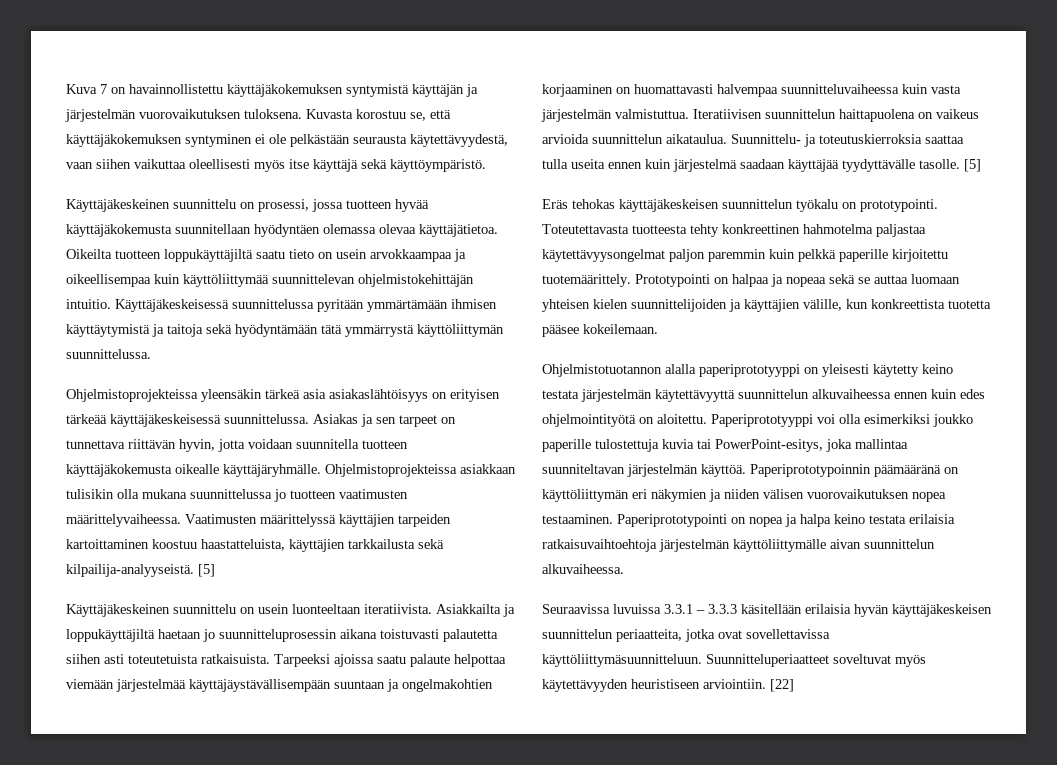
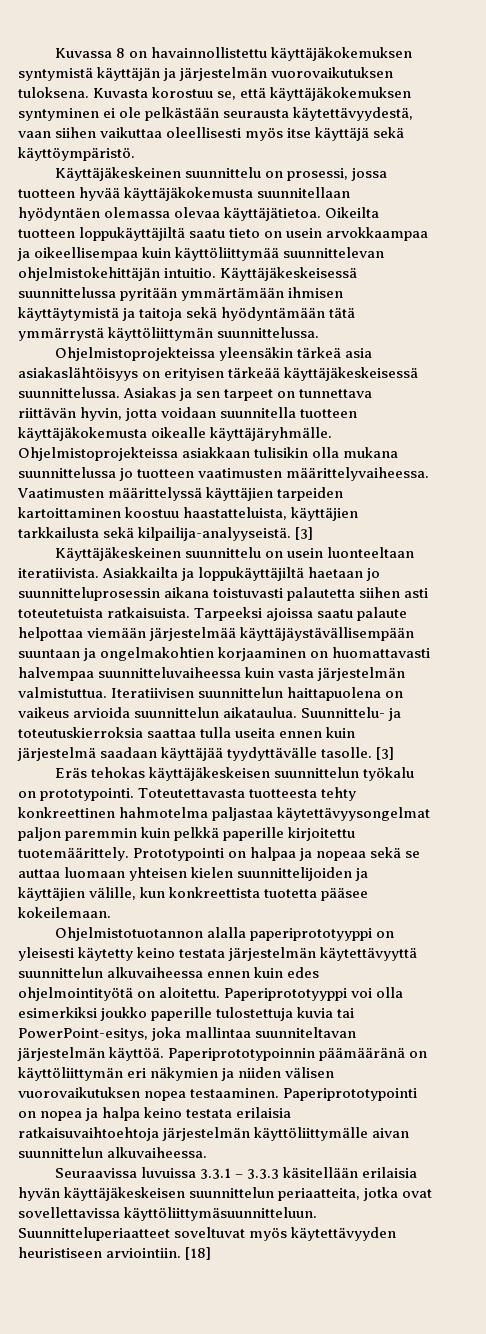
- Kuva 7 on havainnollistettu käyttäjäkokemuksen syntymistä käyttäjän ja järjestelmän vuorovaikutuksen tuloksena.
+ Kuvassa 8 on havainnollistettu käyttäjäkokemuksen syntymistä käyttäjän ja järjestelmän vuorovaikutuksen tuloksena.
- Vaatimusten määrittelyssä käyttäjien tarpeiden kartoittaminen koostuu haastatteluista, käyttäjien tarkkailusta sekä kilpailija-analyyseistä. [5]
+ Vaatimusten määrittelyssä käyttäjien tarpeiden kartoittaminen koostuu haastatteluista, käyttäjien tarkkailusta sekä kilpailija-analyyseistä. [3]
- Suunnittelu- ja toteutuskierroksia saattaa tulla useita ennen kuin järjestelmä saadaan käyttäjää tyydyttävälle tasolle. [5]
+ Suunnittelu- ja toteutuskierroksia saattaa tulla useita ennen kuin järjestelmä saadaan käyttäjää tyydyttävälle tasolle. [3]
- [22]
+ [18]

